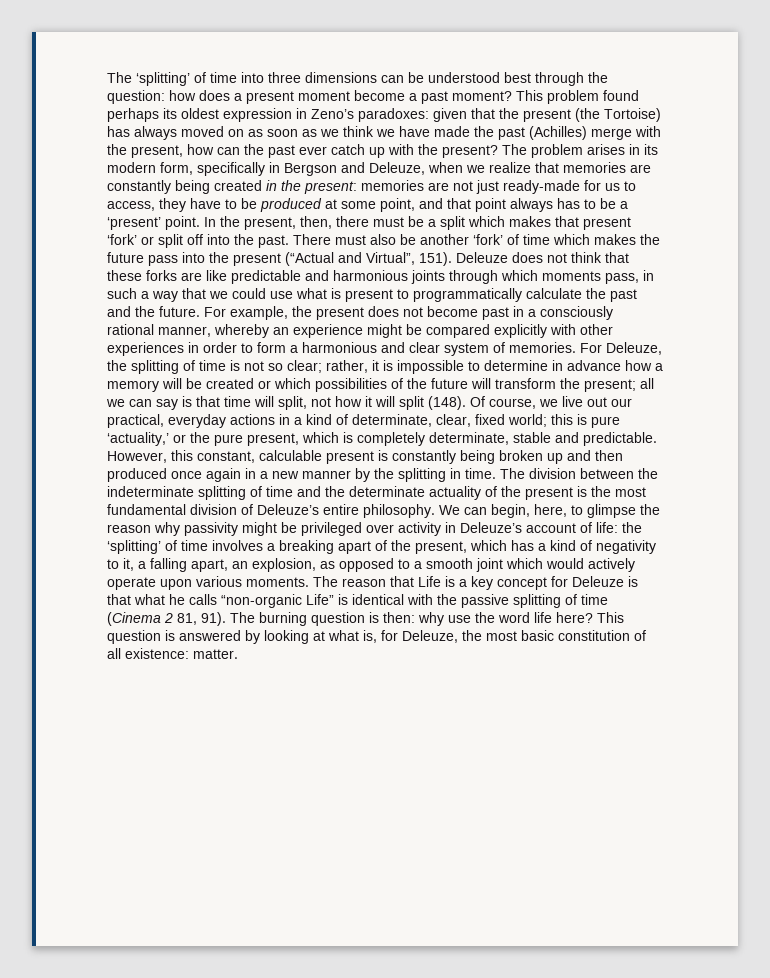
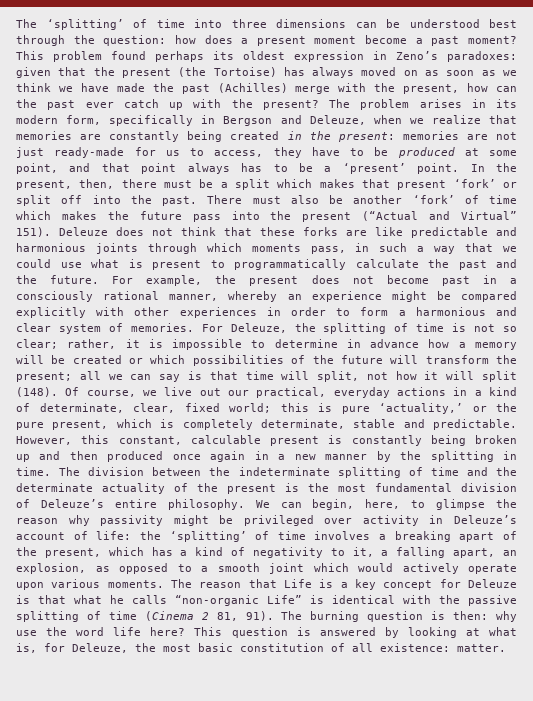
- There must also be another ‘fork’ of time which makes the future pass into the present (“Actual and Virtual”, 151).
+ There must also be another ‘fork’ of time which makes the future pass into the present (“Actual and Virtual” 151).

